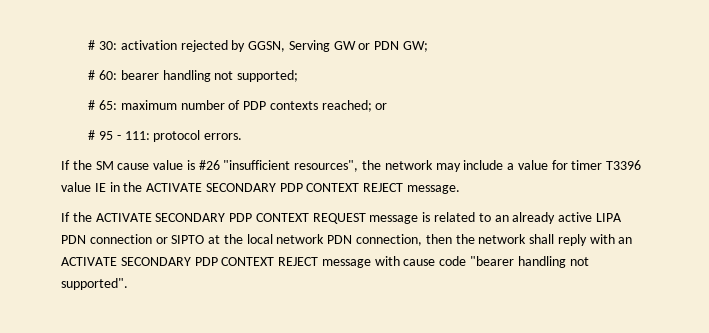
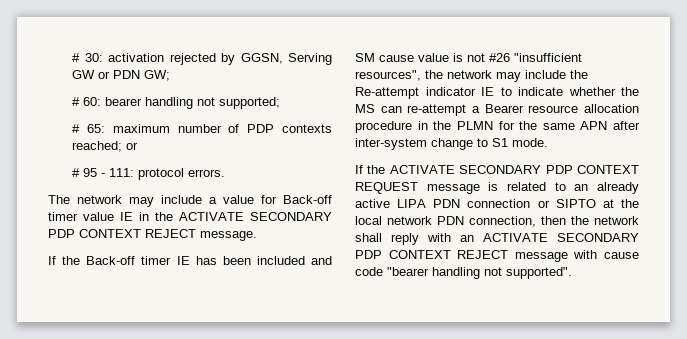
- If the SM cause value is #26 "insufficient resources", the network may include a value for timer T3396 value IE in the ACTIVATE SECONDARY PDP CONTEXT REJECT message.
+ The network may include a value for Back-off timer value IE in the ACTIVATE SECONDARY PDP CONTEXT REJECT message.
+ If the Back-off timer IE has been included and SM cause value is not #26 "insufficient resources", the network may include the Re-attempt indicator IE to indicate whether the MS can re-attempt a Bearer resource allocation procedure in the PLMN for the same APN after inter-system change to S1 mode.

